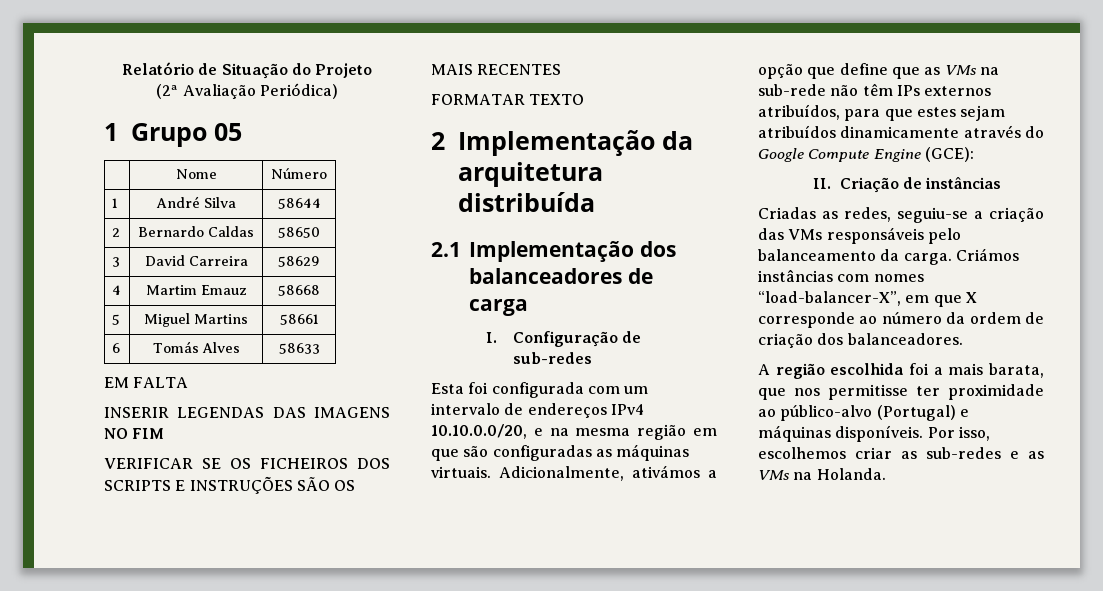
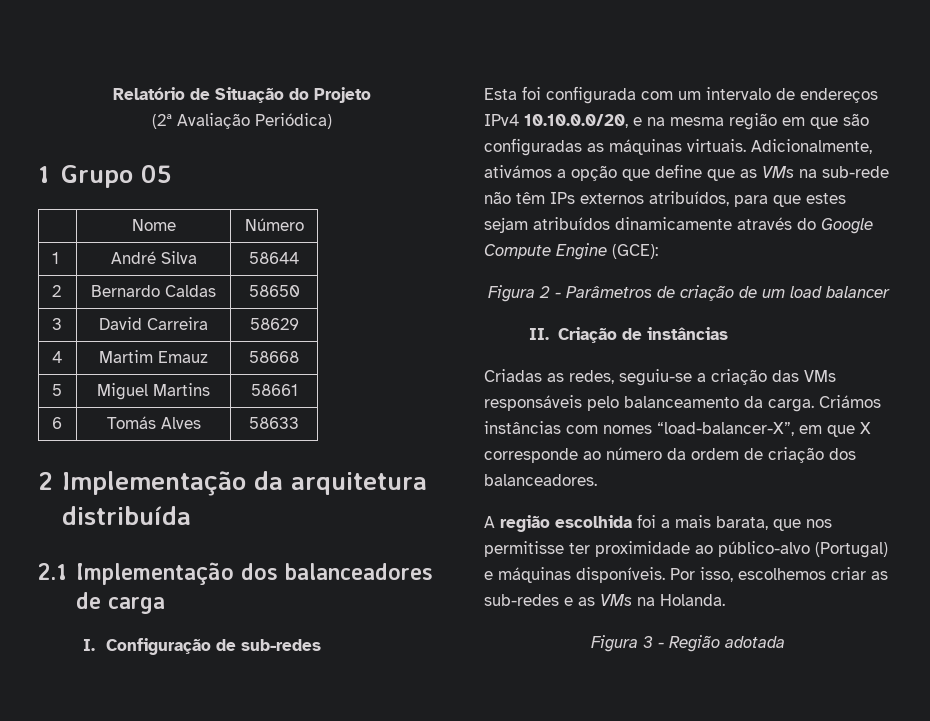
- EM FALTA
- INSERIR LEGENDAS DAS IMAGENS NO FIM
- VERIFICAR SE OS FICHEIROS DOS SCRIPTS E INSTRUÇÕES SÃO OS MAIS RECENTES
- FORMATAR TEXTO
+ Figura 2 - Parâmetros de criação de um load balancer
+ Figura 3 - Região adotada

